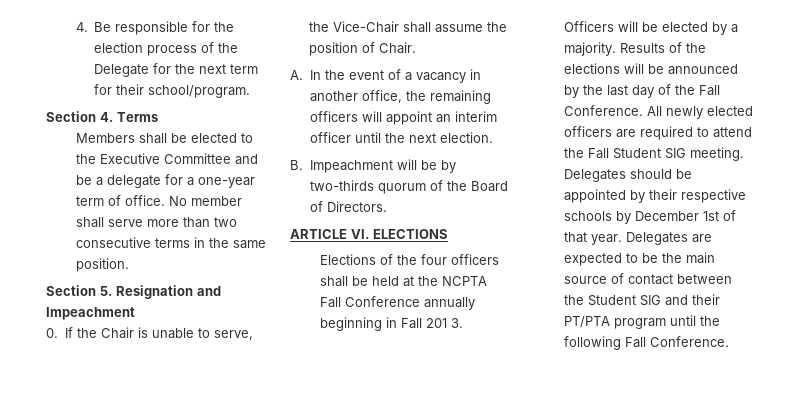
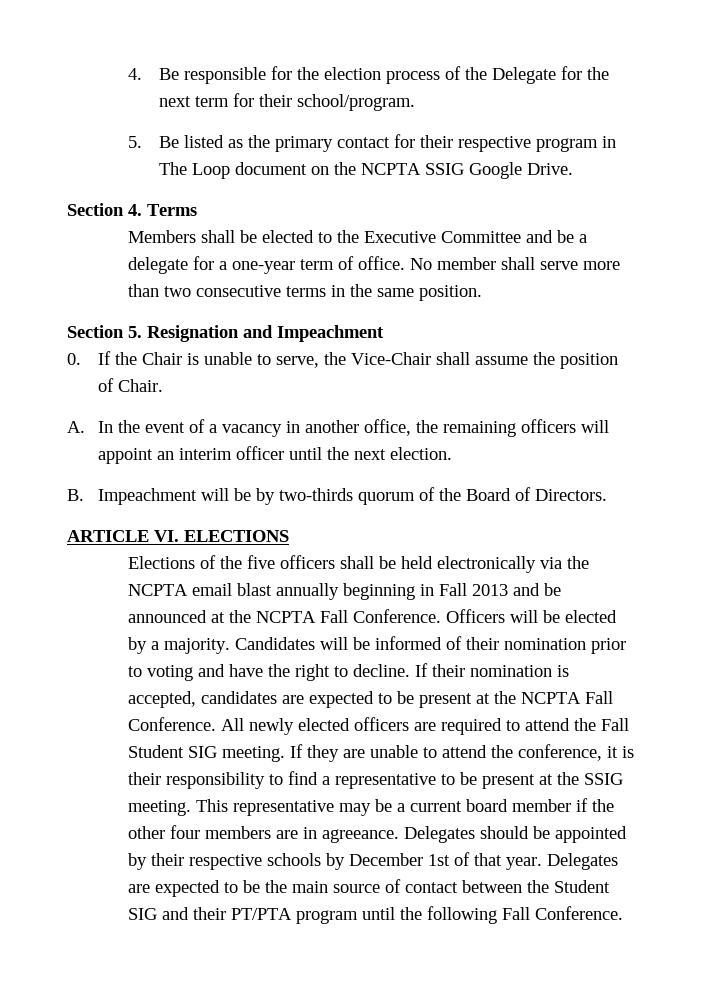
+ 5. Be listed as the primary contact for their respective program in The Loop document on the NCPTA SSIG Google Drive.
- Elections of the four officers shall be held at the NCPTA Fall Conference annually beginning in Fall 201 3. Officers will be elected by a majority.
+ Elections of the five officers shall be held electronically via the NCPTA email blast annually beginning in Fall 2013 and be announced at the NCPTA Fall Conference. Officers will be elected by a majority.
- Results of the elections will be announced by the last day of the Fall Conference.
+ Candidates will be informed of their nomination prior to voting and have the right to decline. If their nomination is accepted, candidates are expected to be present at the NCPTA Fall Conference.
+ If they are unable to attend the conference, it is their responsibility to find a representative to be present at the SSIG meeting. This representative may be a current board member if the other four members are in agreeance.

